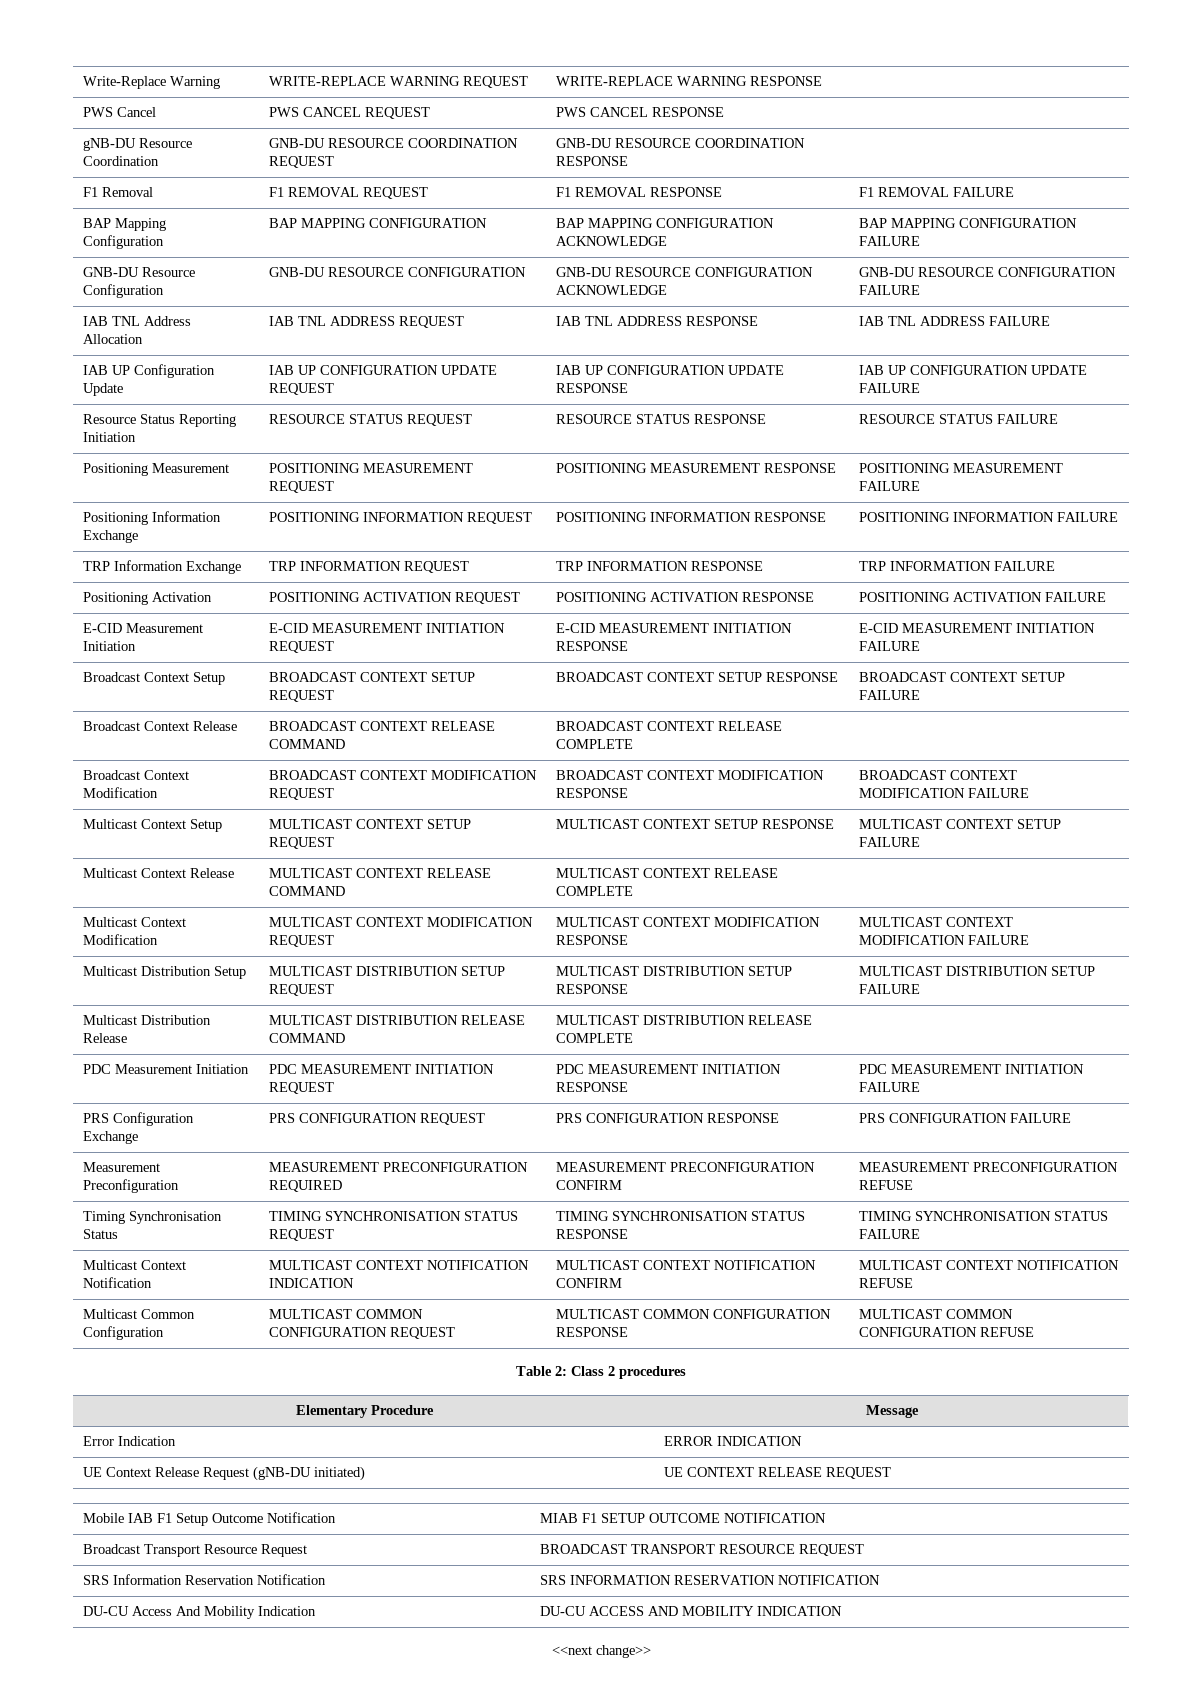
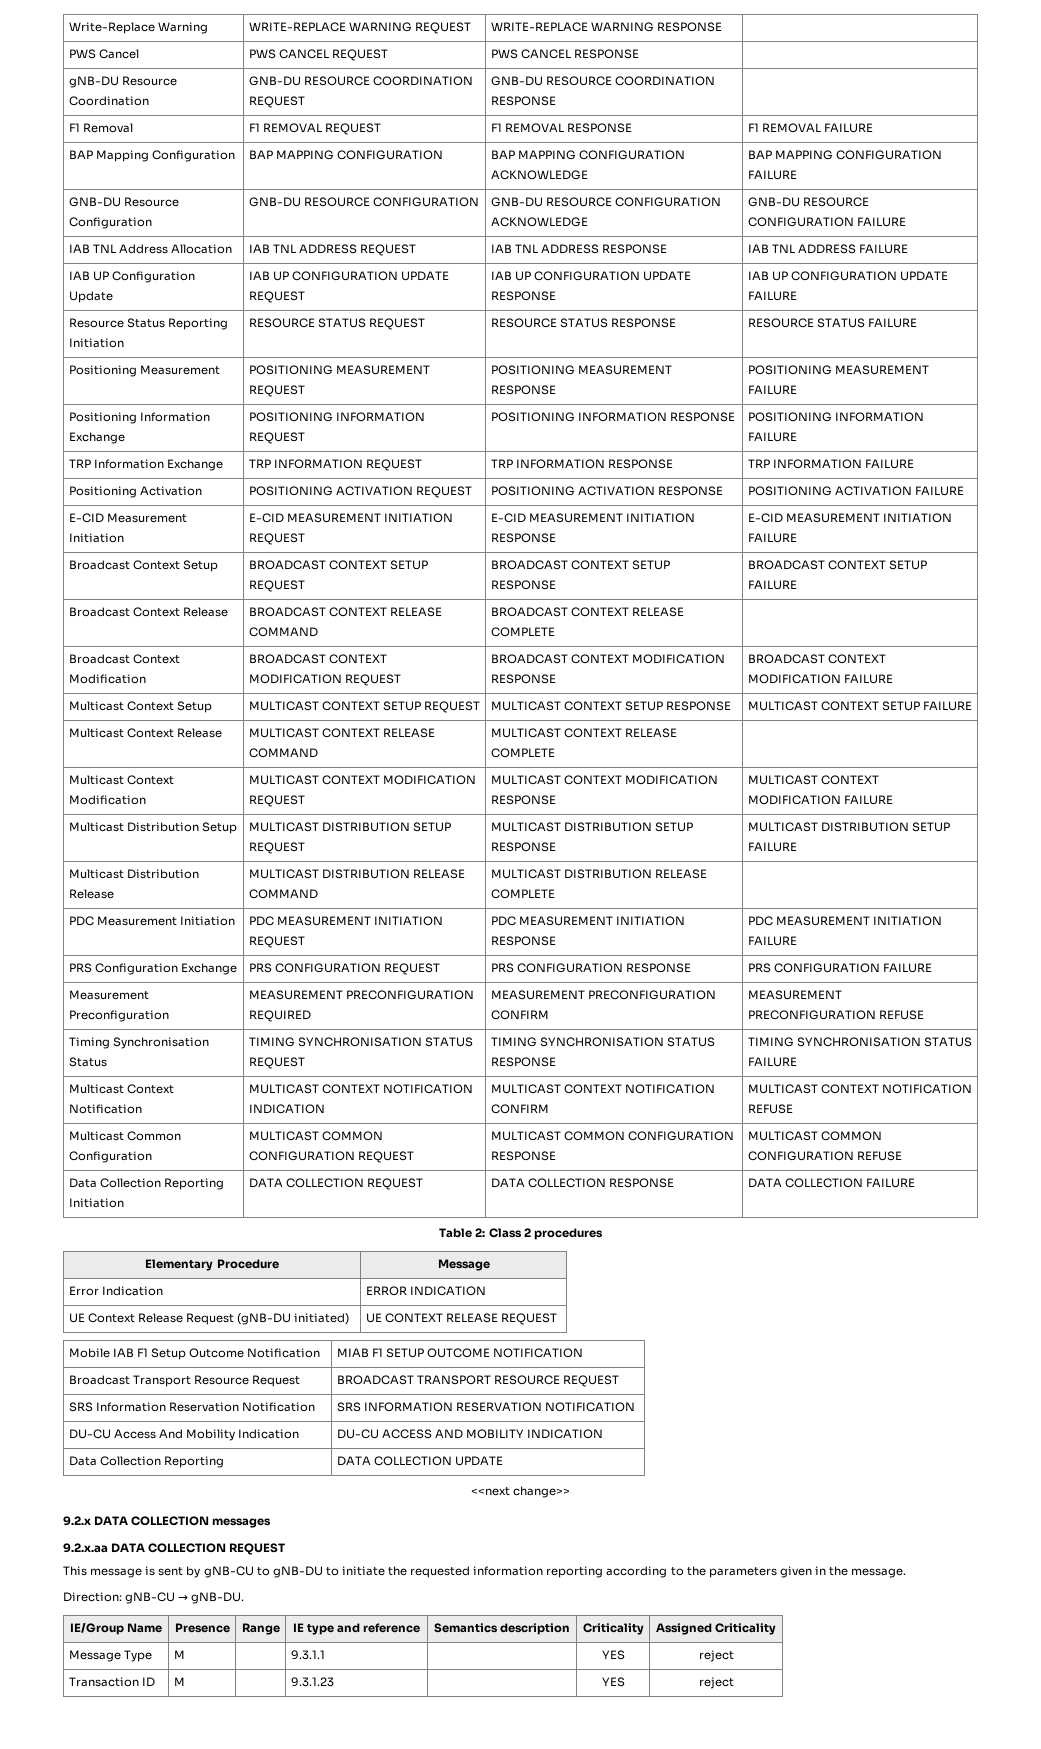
+ Data Collection Reporting Initiation | DATA COLLECTION REQUEST | DATA COLLECTION RESPONSE | DATA COLLECTION FAILURE
+ Data Collection Reporting | DATA COLLECTION UPDATE
  <<next change>>
+ 9.2.x DATA COLLECTION messages
+ 9.2.x.aa DATA COLLECTION REQUEST
+ This message is sent by gNB-CU to gNB-DU to initiate the requested information reporting according to the parameters given in the message.
+ Direction: gNB-CU → gNB-DU.
+ IE/Group Name | Presence | Range | IE type and reference | Semantics description | Criticality | Assigned Criticality
+ Message Type | M | | 9.3.1.1 | | YES | reject
+ Transaction ID | M | | 9.3.1.23 | | YES | reject

